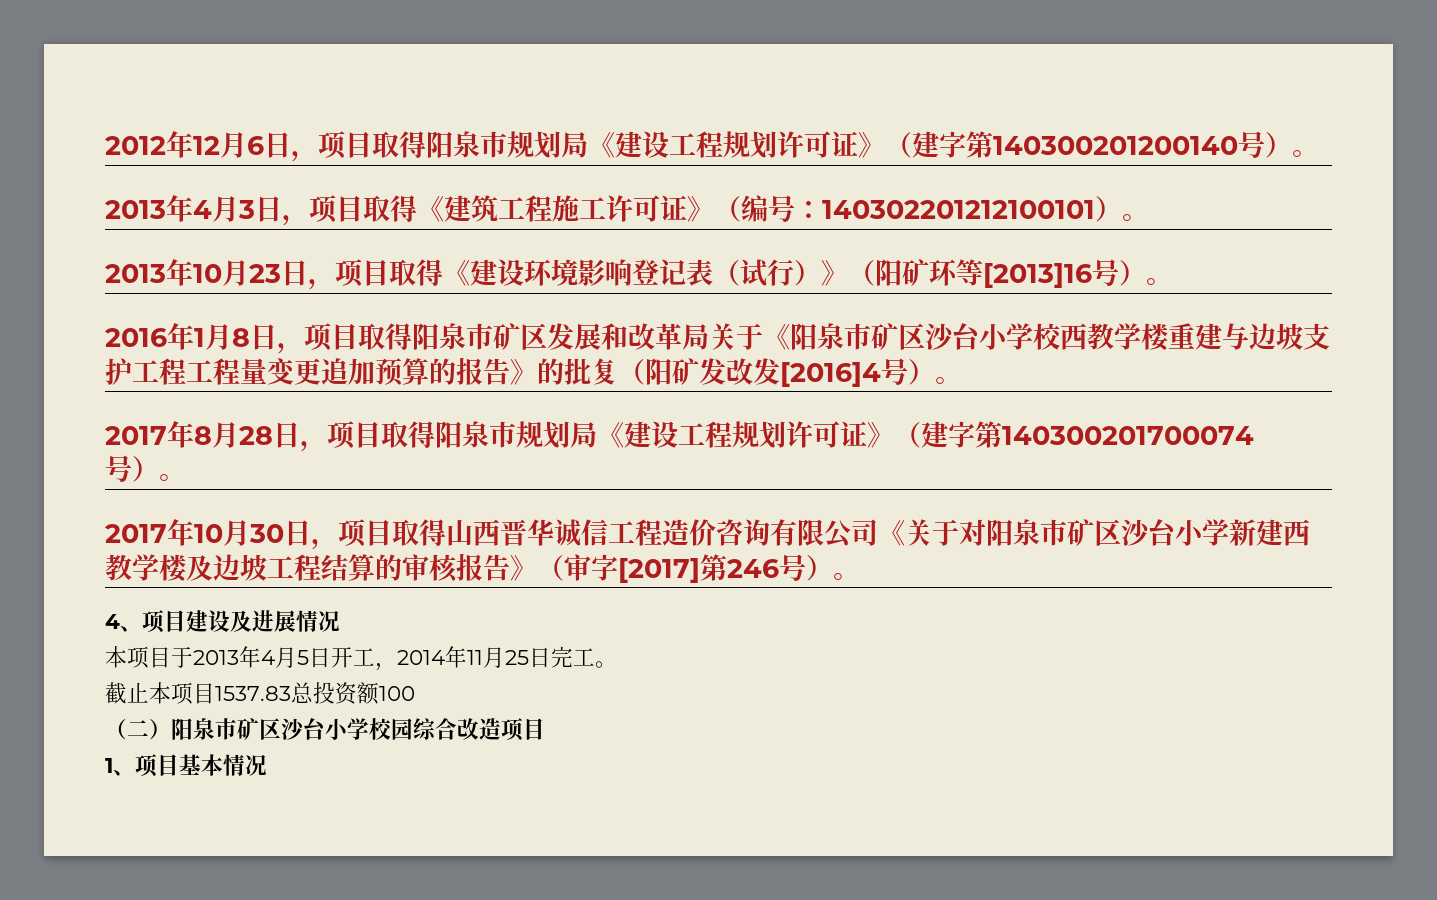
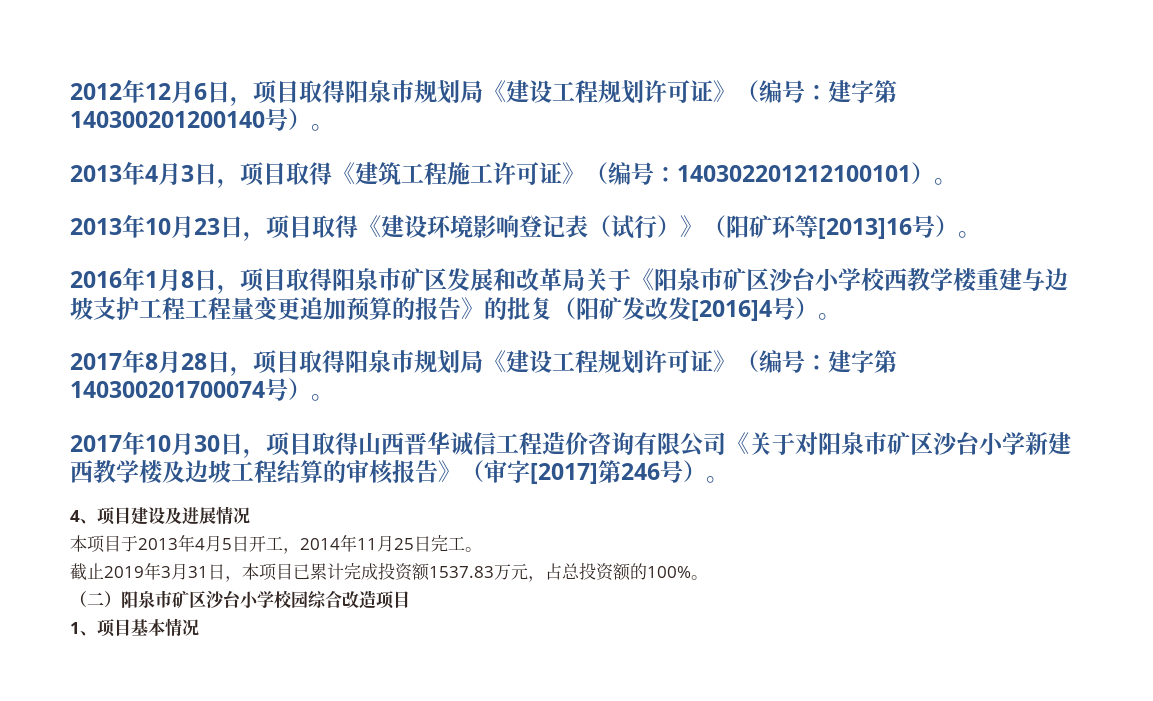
- 2012年12月6日，项目取得阳泉市规划局《建设工程规划许可证》（建字第140300201200140号）。
+ 2012年12月6日，项目取得阳泉市规划局《建设工程规划许可证》（编号：建字第140300201200140号）。
- 2017年8月28日，项目取得阳泉市规划局《建设工程规划许可证》（建字第140300201700074号）。
+ 2017年8月28日，项目取得阳泉市规划局《建设工程规划许可证》（编号：建字第140300201700074号）。
- 截止本项目1537.83总投资额100
+ 截止2019年3月31日，本项目已累计完成投资额1537.83万元，占总投资额的100%。

